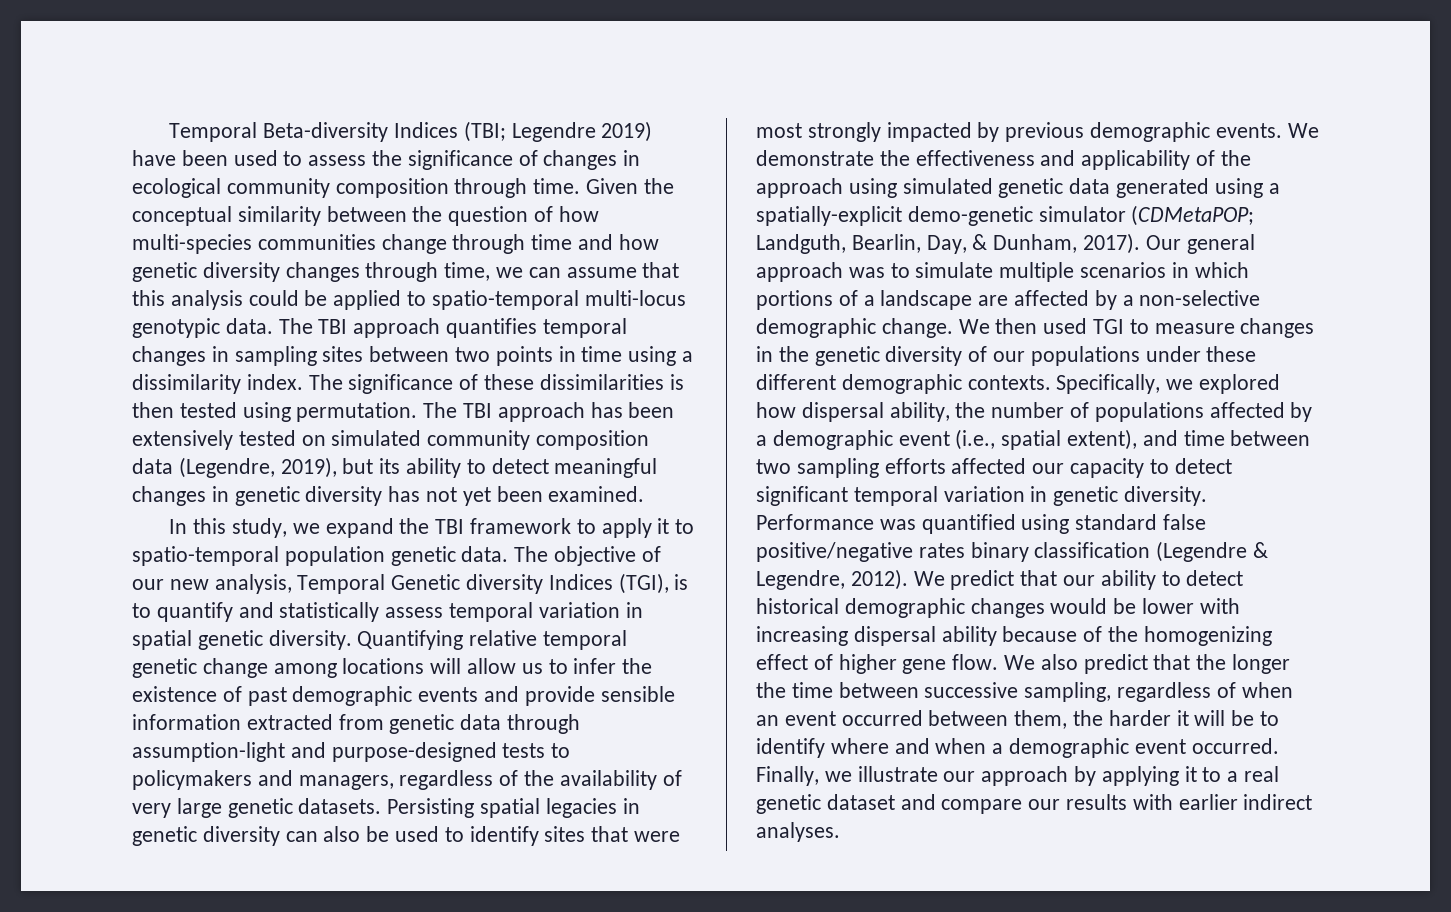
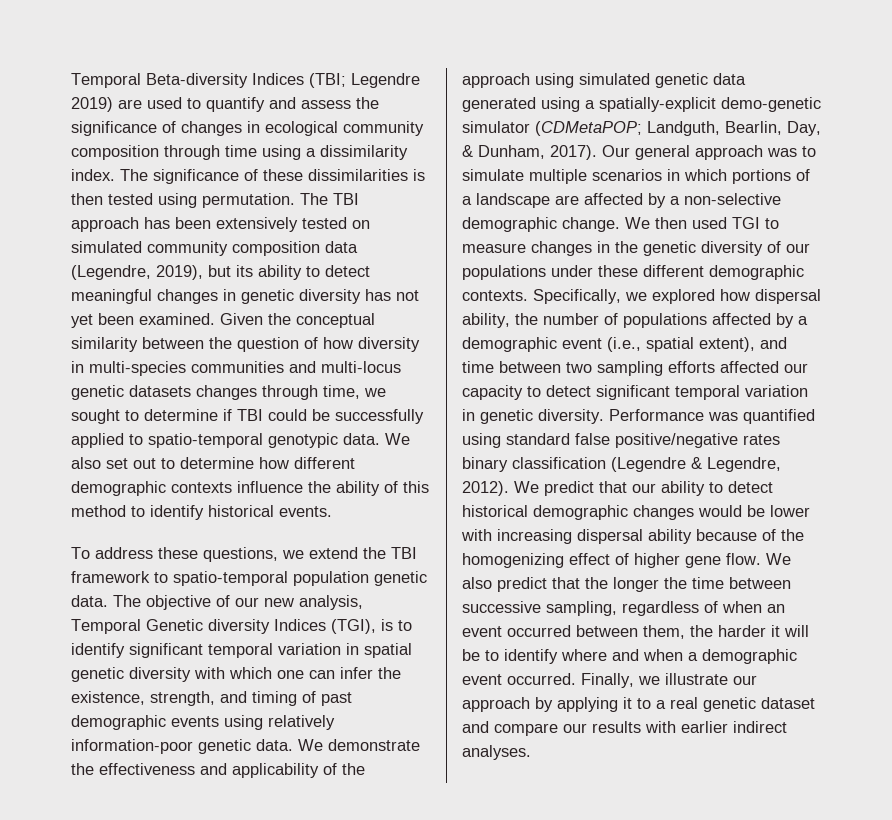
- Temporal Beta-diversity Indices (TBI; Legendre 2019) have been used to assess the significance of changes in ecological community composition through time. Given the conceptual similarity between the question of how multi-species communities change through time and how genetic diversity changes through time, we can assume that this analysis could be applied to spatio-temporal multi-locus genotypic data. The TBI approach quantifies temporal changes in sampling sites between two points in time using a dissimilarity index.
+ Temporal Beta-diversity Indices (TBI; Legendre 2019) are used to quantify and assess the significance of changes in ecological community composition through time using a dissimilarity index.
- The TBI approach has been extensively tested on simulated community composition data (Legendre, 2019), but its ability to detect meaningful changes in genetic diversity has not yet been examined.
- In this study, we expand the TBI framework to apply it to spatio-temporal population genetic data.
+ The TBI approach has been extensively tested on simulated community composition data (Legendre, 2019), but its ability to detect meaningful changes in genetic diversity has not yet been examined. Given the conceptual similarity between the question of how diversity in multi-species communities and multi-locus genetic datasets changes through time, we sought to determine if TBI could be successfully applied to spatio-temporal genotypic data. We also set out to determine how different demographic contexts influence the ability of this method to identify historical events.
+ To address these questions, we extend the TBI framework to spatio-temporal population genetic data.
- The objective of our new analysis, Temporal Genetic diversity Indices (TGI), is to quantify and statistically assess temporal variation in spatial genetic diversity. Quantifying relative temporal genetic change among locations will allow us to infer the existence of past demographic events and provide sensible information extracted from genetic data through assumption-light and purpose-designed tests to policymakers and managers, regardless of the availability of very large genetic datasets. Persisting spatial legacies in genetic diversity can also be used to identify sites that were most strongly impacted by previous demographic events.
+ The objective of our new analysis, Temporal Genetic diversity Indices (TGI), is to identify significant temporal variation in spatial genetic diversity with which one can infer the existence, strength, and timing of past demographic events using relatively information-poor genetic data.

